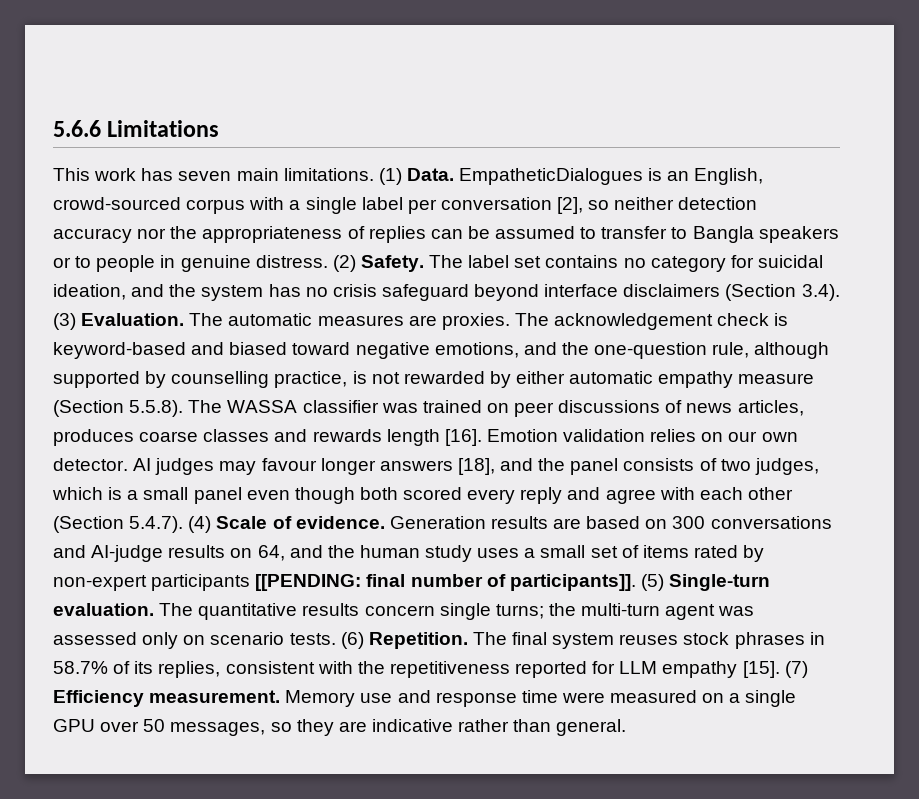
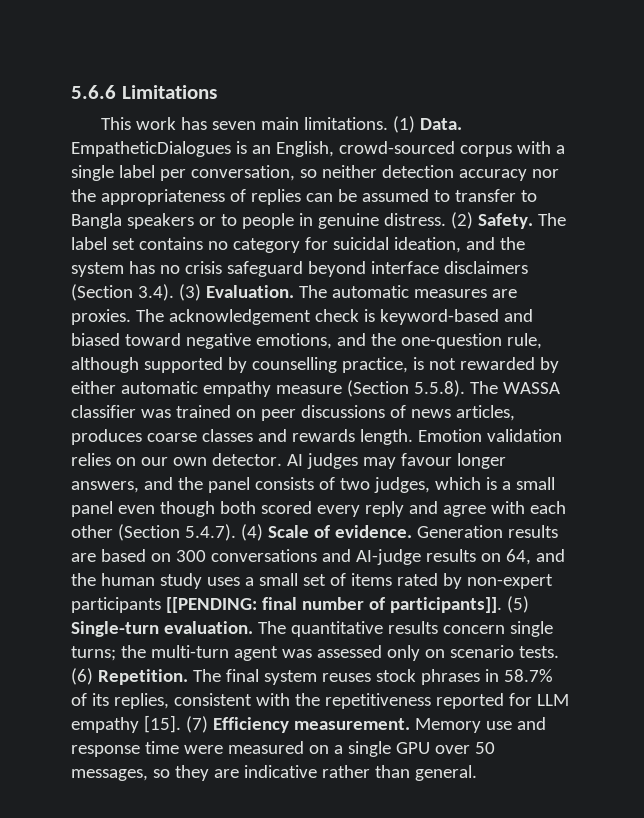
- EmpatheticDialogues is an English, crowd-sourced corpus with a single label per conversation [2], so neither detection accuracy nor the appropriateness of replies can be assumed to transfer to Bangla speakers or to people in genuine distress.
+ EmpatheticDialogues is an English, crowd-sourced corpus with a single label per conversation, so neither detection accuracy nor the appropriateness of replies can be assumed to transfer to Bangla speakers or to people in genuine distress.
- The acknowledgement check is keyword-based and biased toward negative emotions, and the one-question rule, although supported by counselling practice, is not rewarded by either automatic empathy measure (Section 5.5.8). The WASSA classifier was trained on peer discussions of news articles, produces coarse classes and rewards length [16].
+ The acknowledgement check is keyword-based and biased toward negative emotions, and the one-question rule, although supported by counselling practice, is not rewarded by either automatic empathy measure (Section 5.5.8). The WASSA classifier was trained on peer discussions of news articles, produces coarse classes and rewards length.
- AI judges may favour longer answers [18], and the panel consists of two judges, which is a small panel even though both scored every reply and agree with each other (Section 5.4.7). (4) Scale of evidence.
+ AI judges may favour longer answers, and the panel consists of two judges, which is a small panel even though both scored every reply and agree with each other (Section 5.4.7). (4) Scale of evidence.

